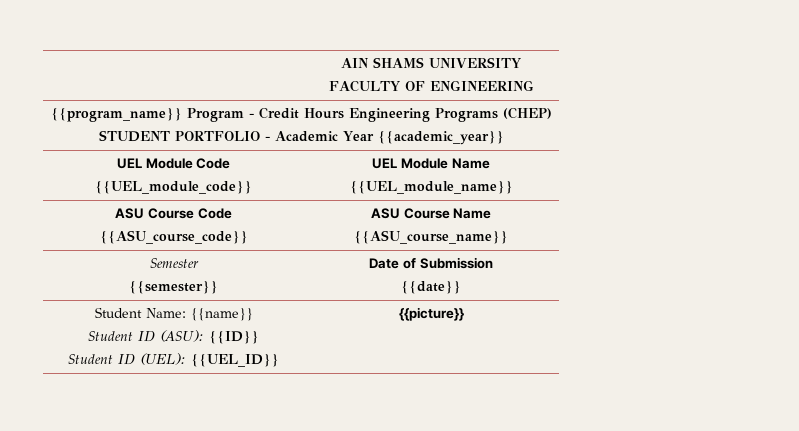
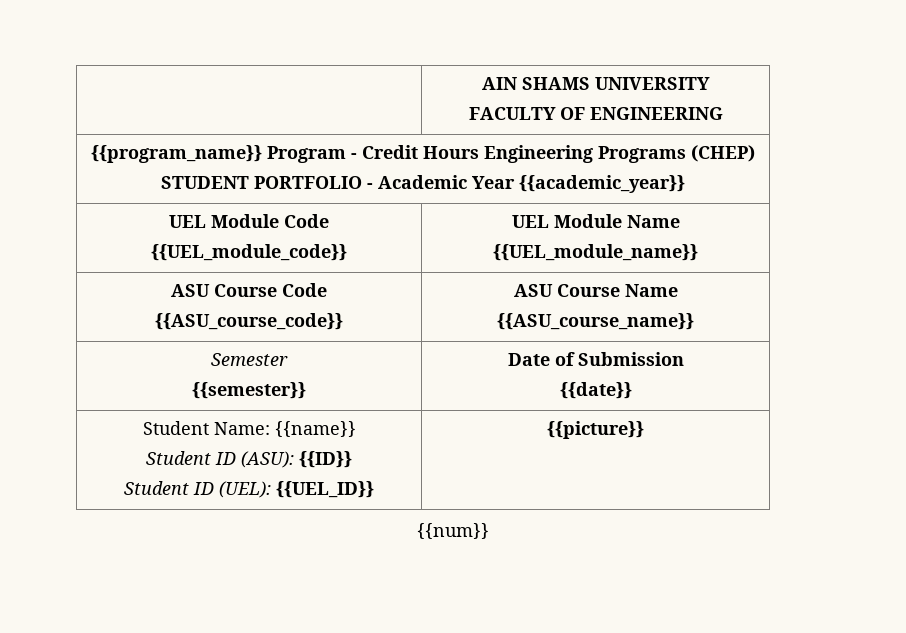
+ {{num}}

